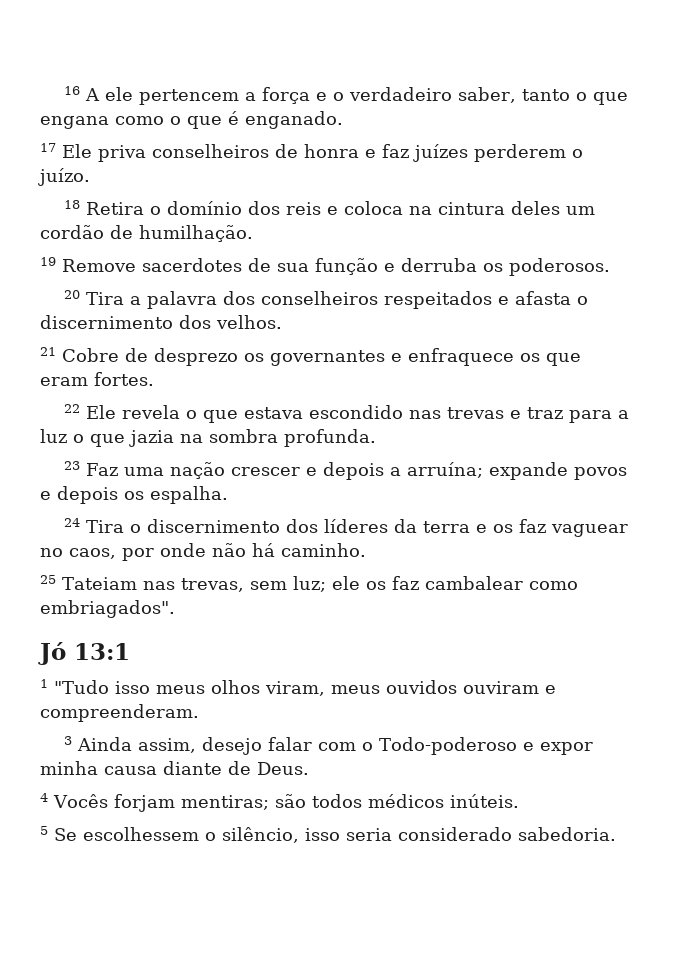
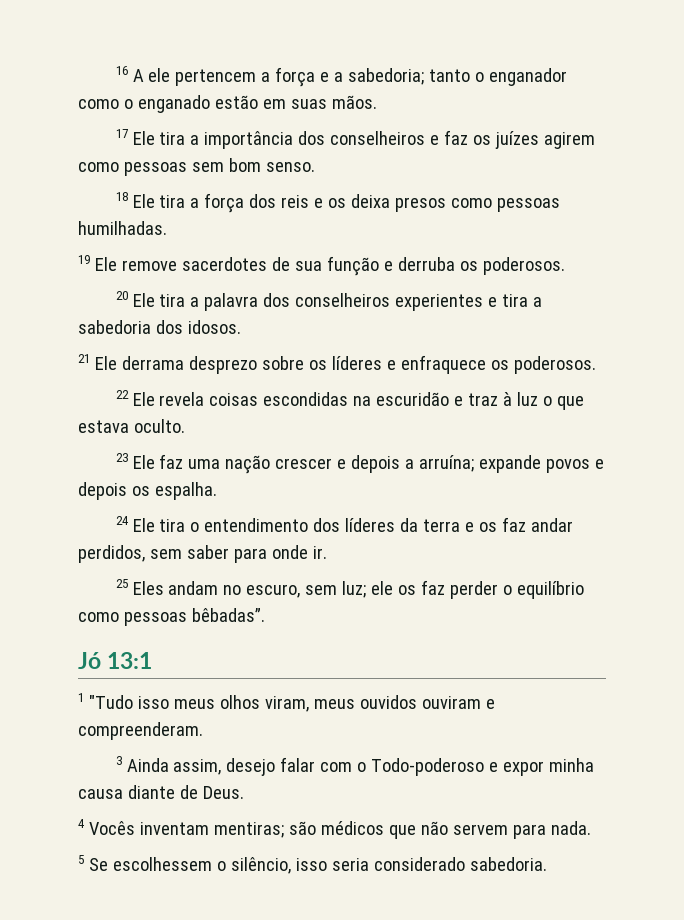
- 16 A ele pertencem a força e o verdadeiro saber, tanto o que engana como o que é enganado.
- 17 Ele priva conselheiros de honra e faz juízes perderem o juízo.
- 18 Retira o domínio dos reis e coloca na cintura deles um cordão de humilhação.
+ 16 A ele pertencem a força e a sabedoria; tanto o enganador como o enganado estão em suas mãos.
+ 17 Ele tira a importância dos conselheiros e faz os juízes agirem como pessoas sem bom senso.
+ 18 Ele tira a força dos reis e os deixa presos como pessoas humilhadas.
- 19 Remove sacerdotes de sua função e derruba os poderosos.
+ 19 Ele remove sacerdotes de sua função e derruba os poderosos.
- 20 Tira a palavra dos conselheiros respeitados e afasta o discernimento dos velhos.
- 21 Cobre de desprezo os governantes e enfraquece os que eram fortes.
- 22 Ele revela o que estava escondido nas trevas e traz para a luz o que jazia na sombra profunda.
+ 20 Ele tira a palavra dos conselheiros experientes e tira a sabedoria dos idosos.
+ 21 Ele derrama desprezo sobre os líderes e enfraquece os poderosos.
+ 22 Ele revela coisas escondidas na escuridão e traz à luz o que estava oculto.
- 23 Faz uma nação crescer e depois a arruína; expande povos e depois os espalha.
+ 23 Ele faz uma nação crescer e depois a arruína; expande povos e depois os espalha.
- 24 Tira o discernimento dos líderes da terra e os faz vaguear no caos, por onde não há caminho.
- 25 Tateiam nas trevas, sem luz; ele os faz cambalear como embriagados".
+ 24 Ele tira o entendimento dos líderes da terra e os faz andar perdidos, sem saber para onde ir.
+ 25 Eles andam no escuro, sem luz; ele os faz perder o equilíbrio como pessoas bêbadas”.
- 4 Vocês forjam mentiras; são todos médicos inúteis.
+ 4 Vocês inventam mentiras; são médicos que não servem para nada.

